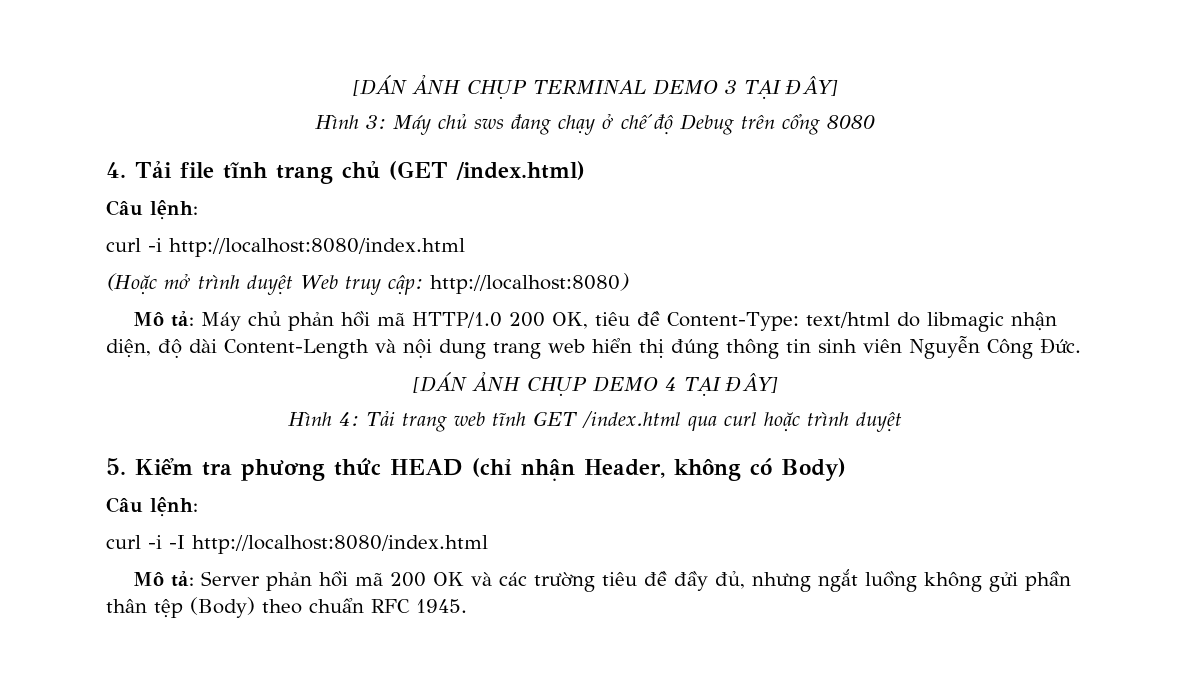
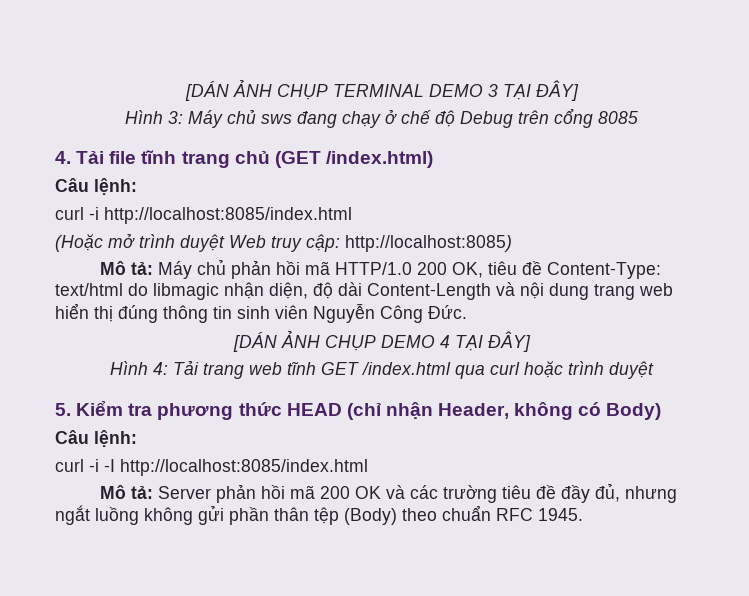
- Hình 3: Máy chủ sws đang chạy ở chế độ Debug trên cổng 8080
+ Hình 3: Máy chủ sws đang chạy ở chế độ Debug trên cổng 8085
- curl -i http://localhost:8080/index.html
+ curl -i http://localhost:8085/index.html
- (Hoặc mở trình duyệt Web truy cập: http://localhost:8080)
+ (Hoặc mở trình duyệt Web truy cập: http://localhost:8085)
- curl -i -I http://localhost:8080/index.html
+ curl -i -I http://localhost:8085/index.html

